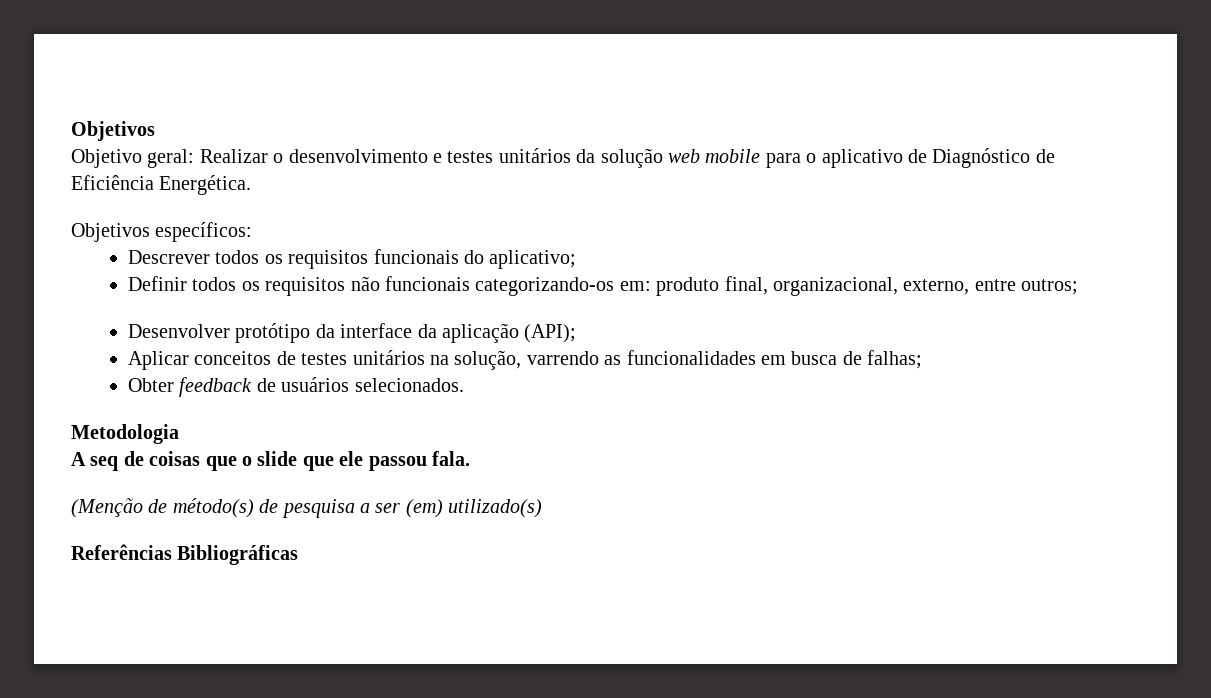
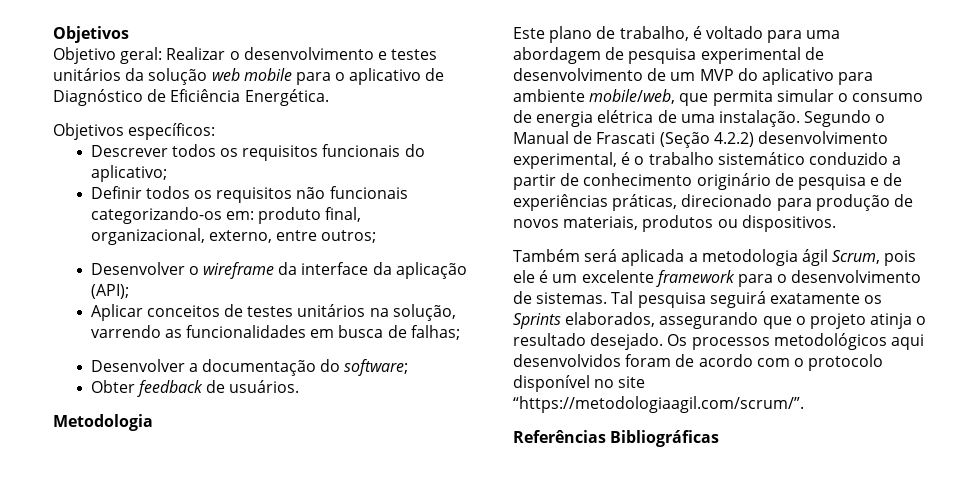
- Desenvolver protótipo da interface da aplicação (API);
+ Desenvolver o wireframe da interface da aplicação (API);
+ Desenvolver a documentação do software;
- Obter feedback de usuários selecionados.
+ Obter feedback de usuários.
- A seq de coisas que o slide que ele passou fala.
- (Menção de método(s) de pesquisa a ser (em) utilizado(s)
+ Este plano de trabalho, é voltado para uma abordagem de pesquisa experimental de desenvolvimento de um MVP do aplicativo para ambiente mobile/web, que permita simular o consumo de energia elétrica de uma instalação. Segundo o Manual de Frascati (Seção 4.2.2) desenvolvimento experimental, é o trabalho sistemático conduzido a partir de conhecimento originário de pesquisa e de experiências práticas, direcionado para produção de novos materiais, produtos ou dispositivos.
+ Também será aplicada a metodologia ágil Scrum, pois ele é um excelente framework para o desenvolvimento de sistemas. Tal pesquisa seguirá exatamente os Sprints elaborados, assegurando que o projeto atinja o resultado desejado. Os processos metodológicos aqui desenvolvidos foram de acordo com o protocolo disponível no site “https://metodologiaagil.com/scrum/”.

